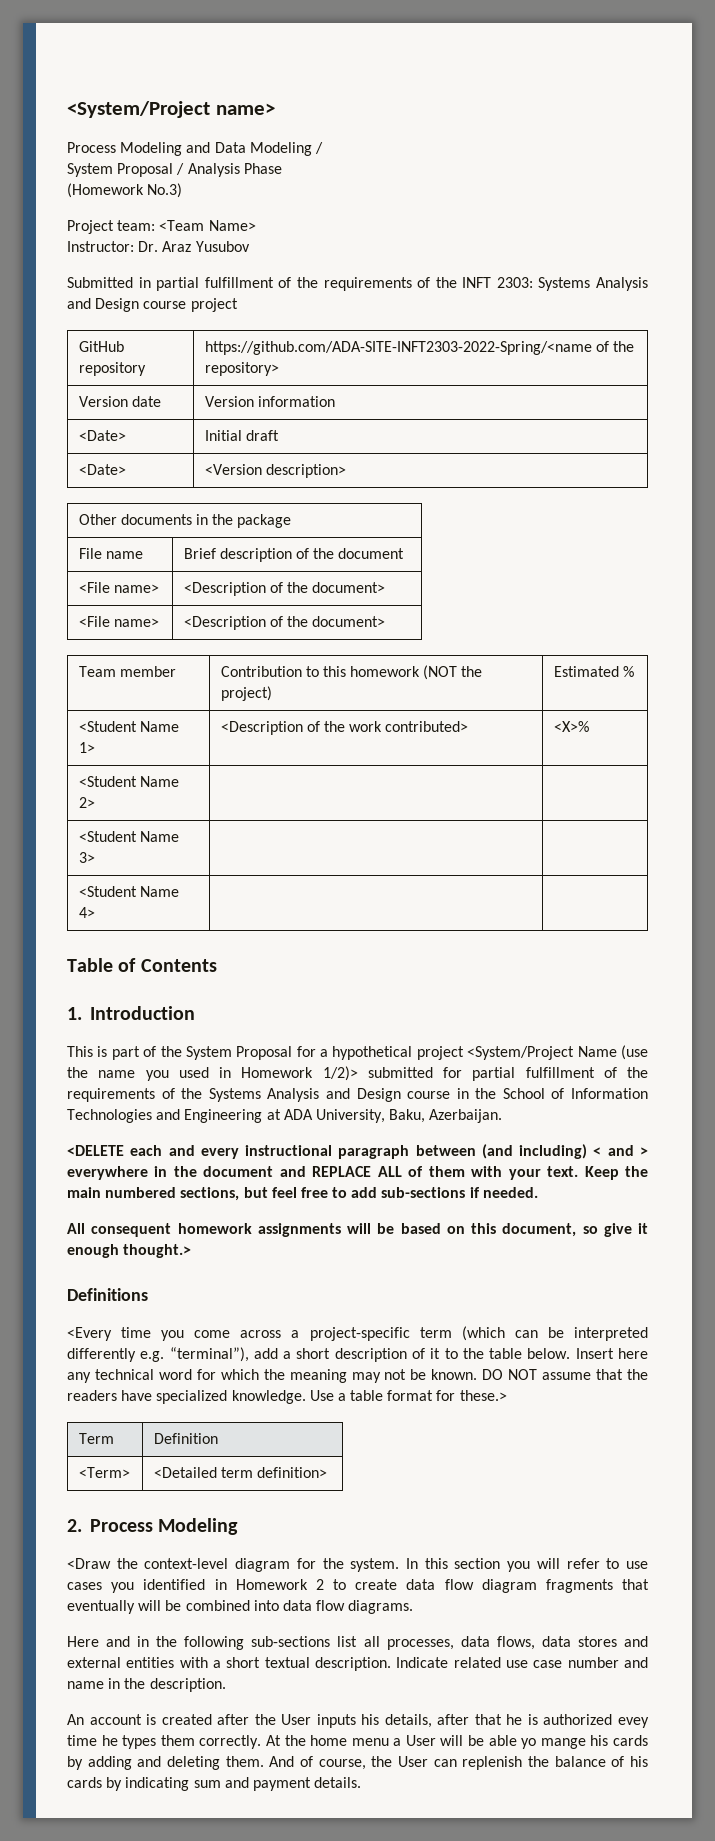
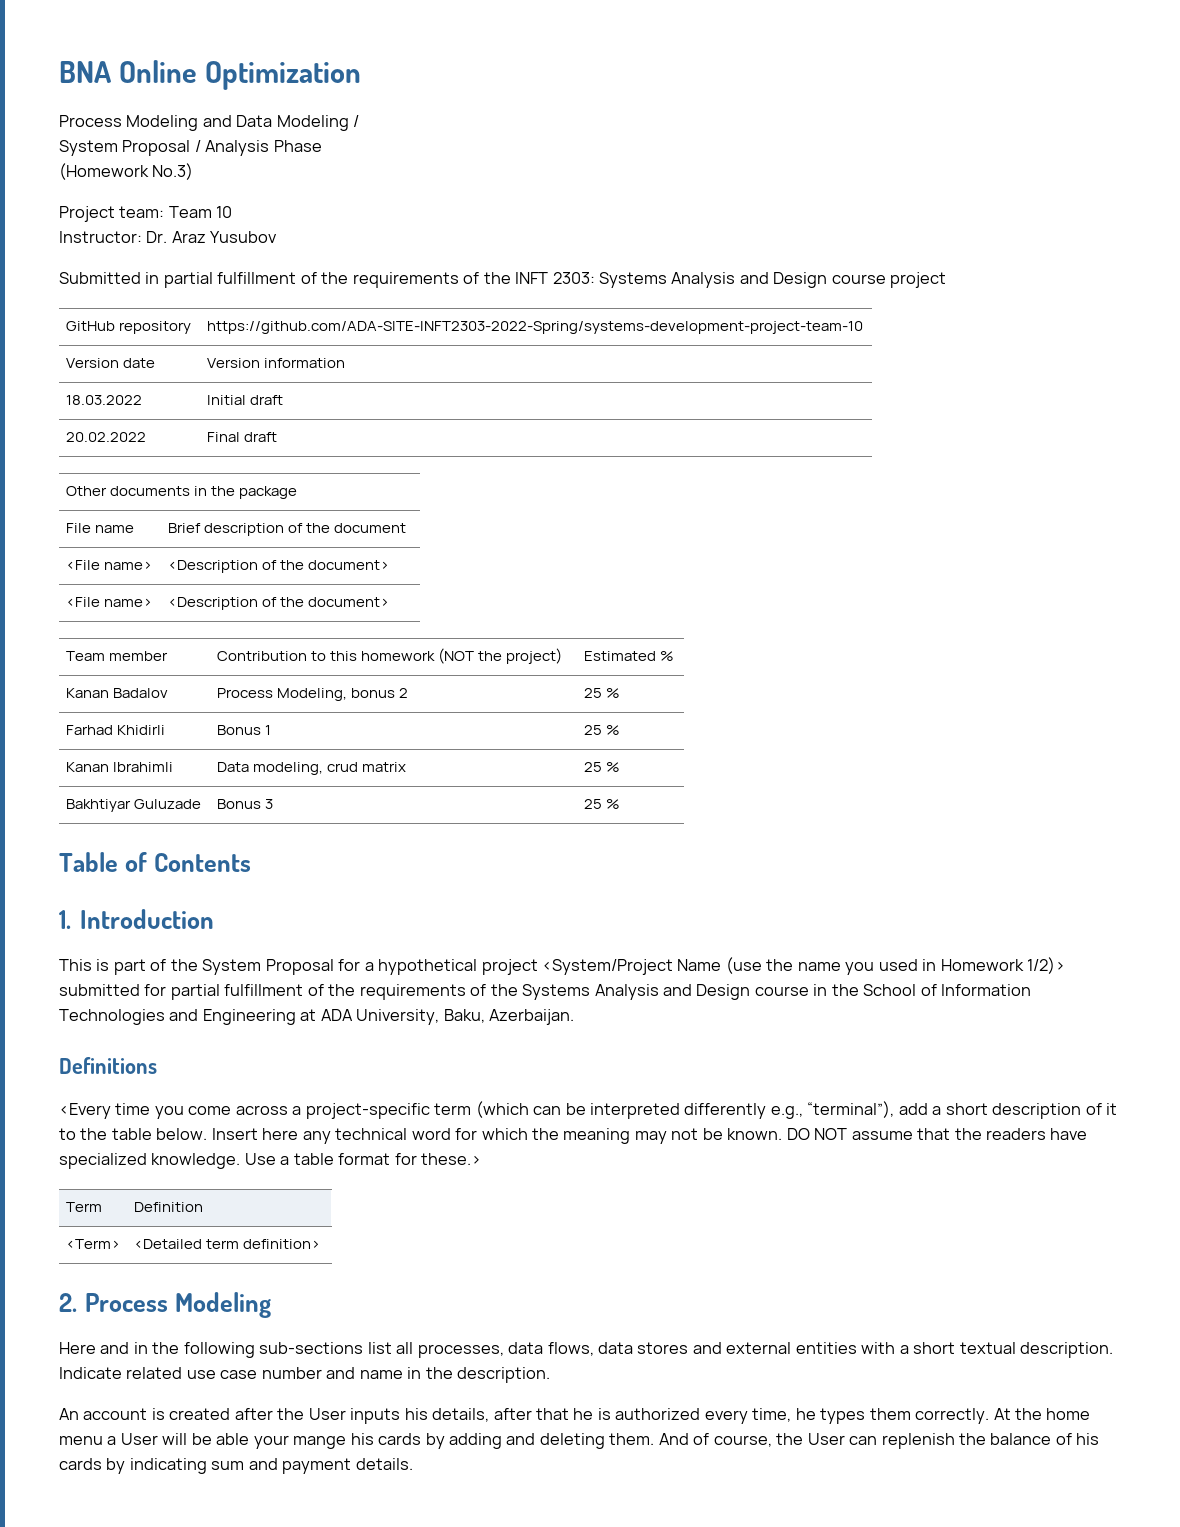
- <System/Project name>
+ BNA Online Optimization
- Project team: <Team Name>
+ Project team: Team 10
- GitHub repository | https://github.com/ADA-SITE-INFT2303-2022-Spring/<name of the repository>
+ GitHub repository | https://github.com/ADA-SITE-INFT2303-2022-Spring/systems-development-project-team-10
- <Date> | Initial draft
+ 18.03.2022 | Initial draft
- <Date> | <Version description>
+ 20.02.2022 | Final draft
- <Student Name 1> | <Description of the work contributed> | <X>%
- <Student Name 2> | |
- <Student Name 3> | |
- <Student Name 4> | |
+ Kanan Badalov | Process Modeling, bonus 2 | 25 %
+ Farhad Khidirli | Bonus 1 | 25 %
+ Kanan Ibrahimli | Data modeling, crud matrix | 25 %
+ Bakhtiyar Guluzade | Bonus 3 | 25 %
- <DELETE each and every instructional paragraph between (and including) < and > everywhere in the document and REPLACE ALL of them with your text. Keep the main numbered sections, but feel free to add sub-sections if needed.
- All consequent homework assignments will be based on this document, so give it enough thought.>
- <Every time you come across a project-specific term (which can be interpreted differently e.g. “terminal”), add a short description of it to the table below.
+ <Every time you come across a project-specific term (which can be interpreted differently e.g., “terminal”), add a short description of it to the table below.
- <Draw the context-level diagram for the system. In this section you will refer to use cases you identified in Homework 2 to create data flow diagram fragments that eventually will be combined into data flow diagrams.
- An account is created after the User inputs his details, after that he is authorized evey time he types them correctly.
+ An account is created after the User inputs his details, after that he is authorized every time, he types them correctly.
- At the home menu a User will be able yo mange his cards by adding and deleting them.
+ At the home menu a User will be able your mange his cards by adding and deleting them.

